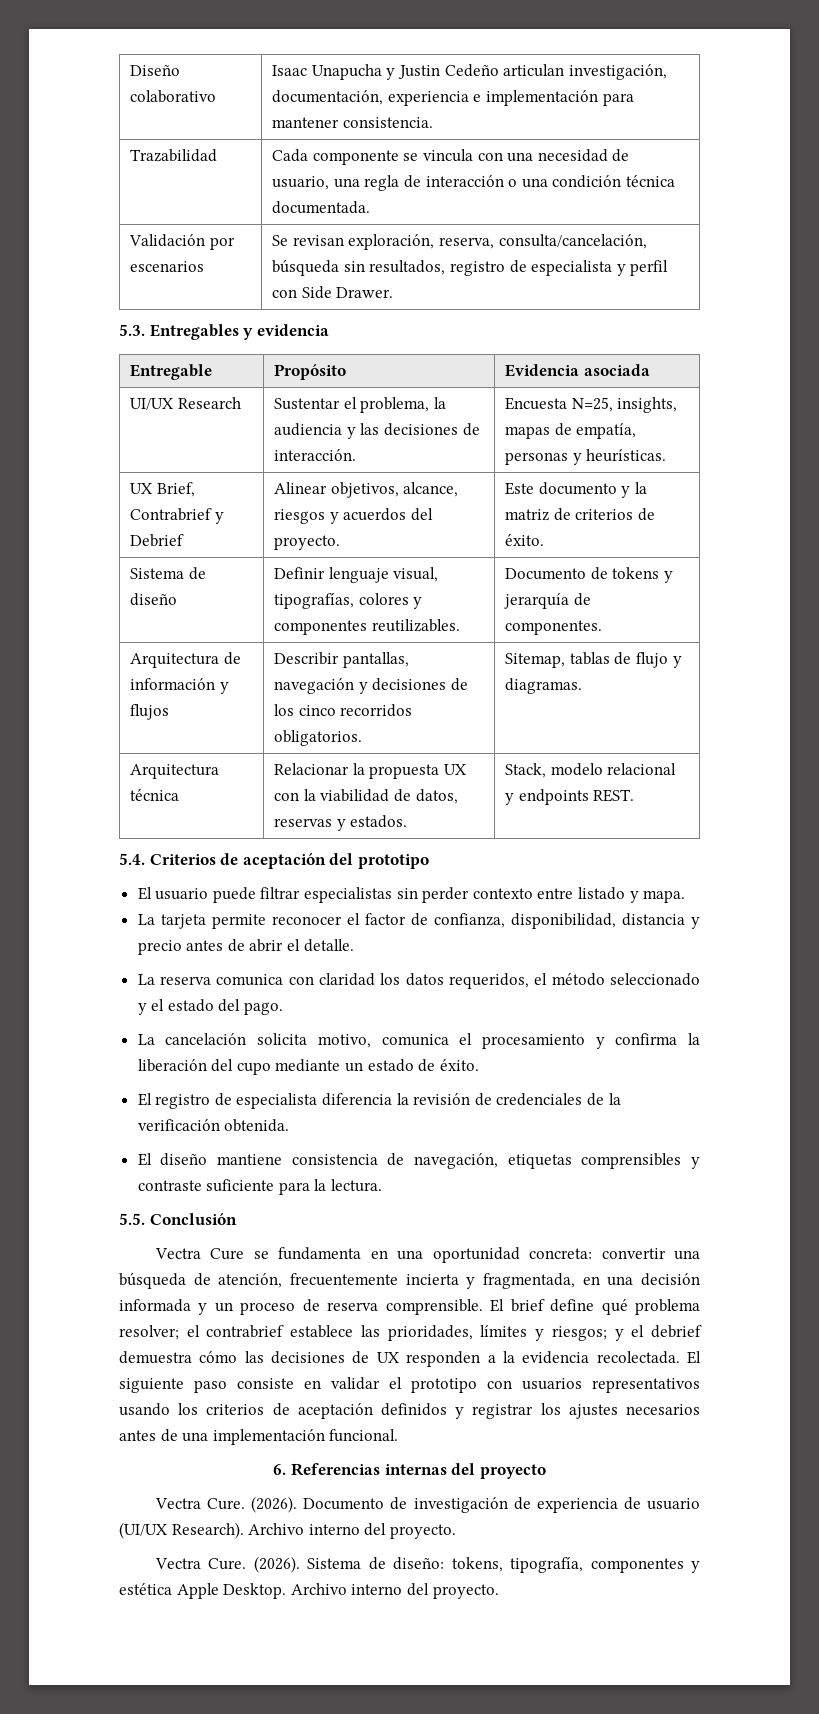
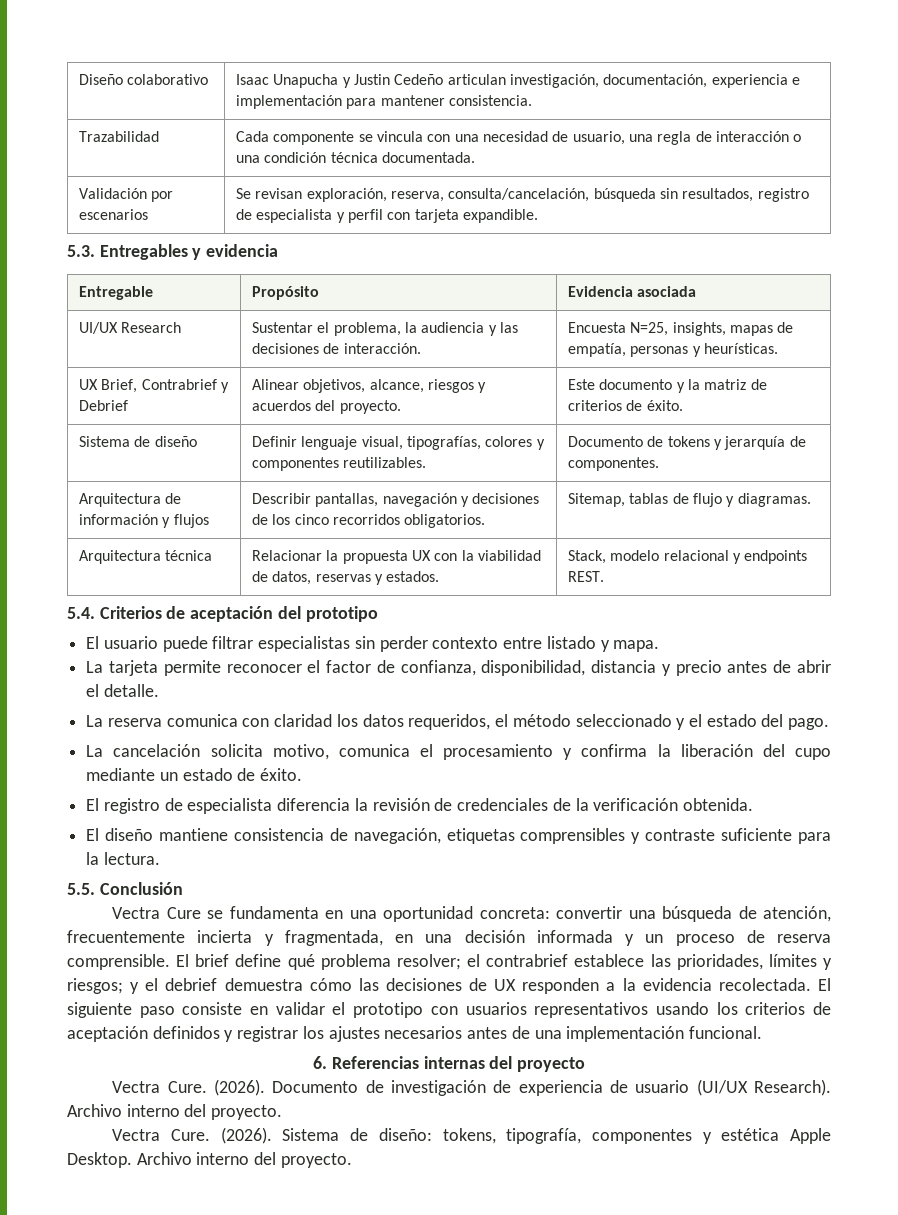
- Validación por escenarios | Se revisan exploración, reserva, consulta/cancelación, búsqueda sin resultados, registro de especialista y perfil con Side Drawer.
+ Validación por escenarios | Se revisan exploración, reserva, consulta/cancelación, búsqueda sin resultados, registro de especialista y perfil con tarjeta expandible.

